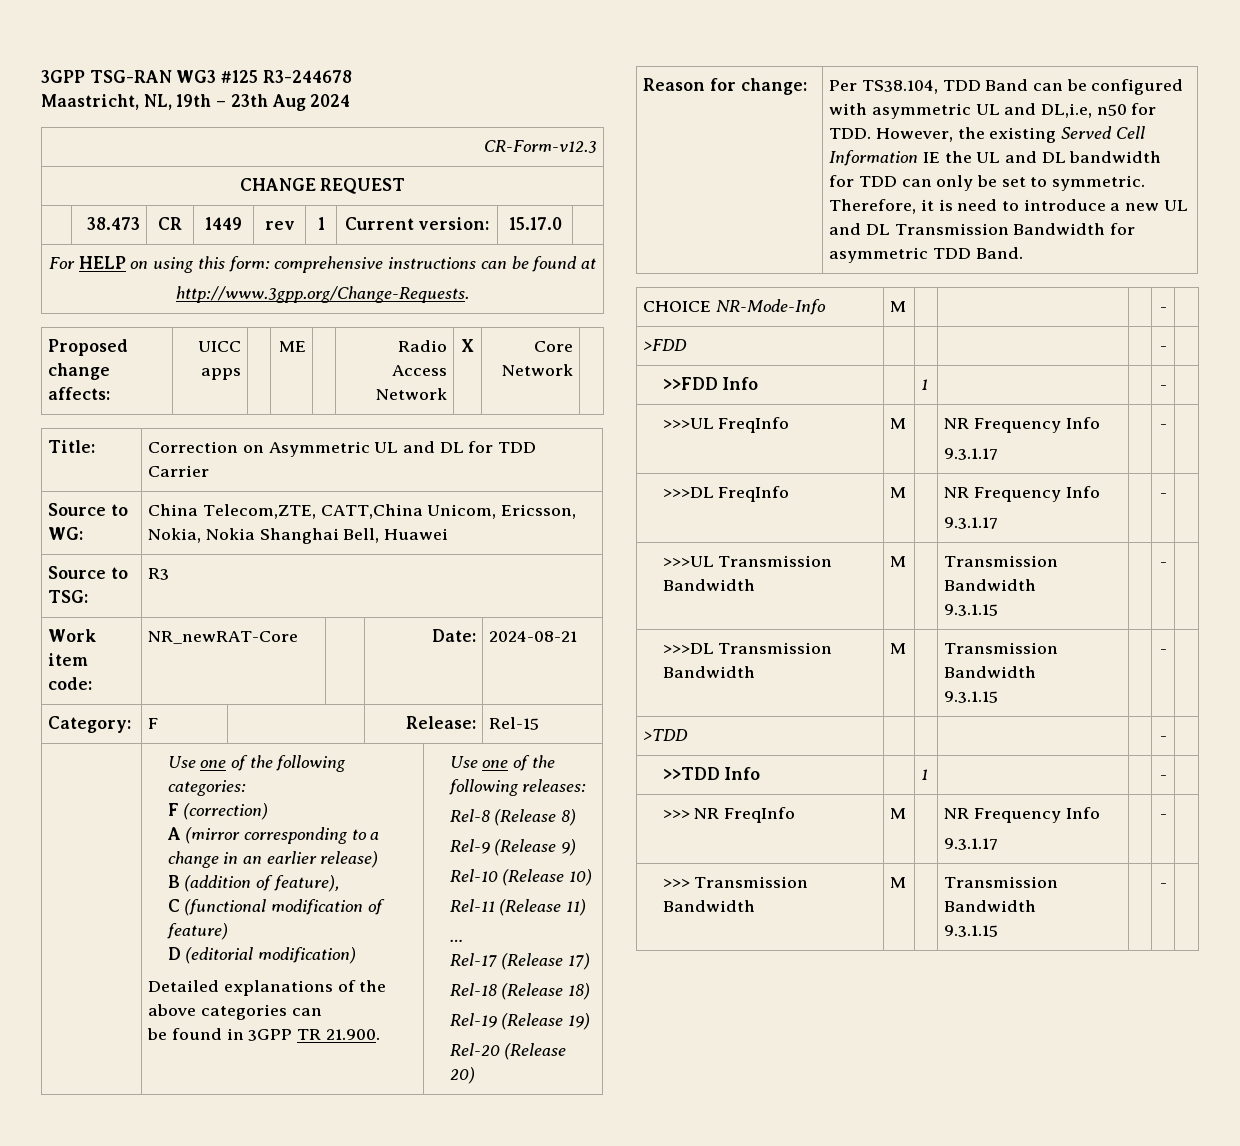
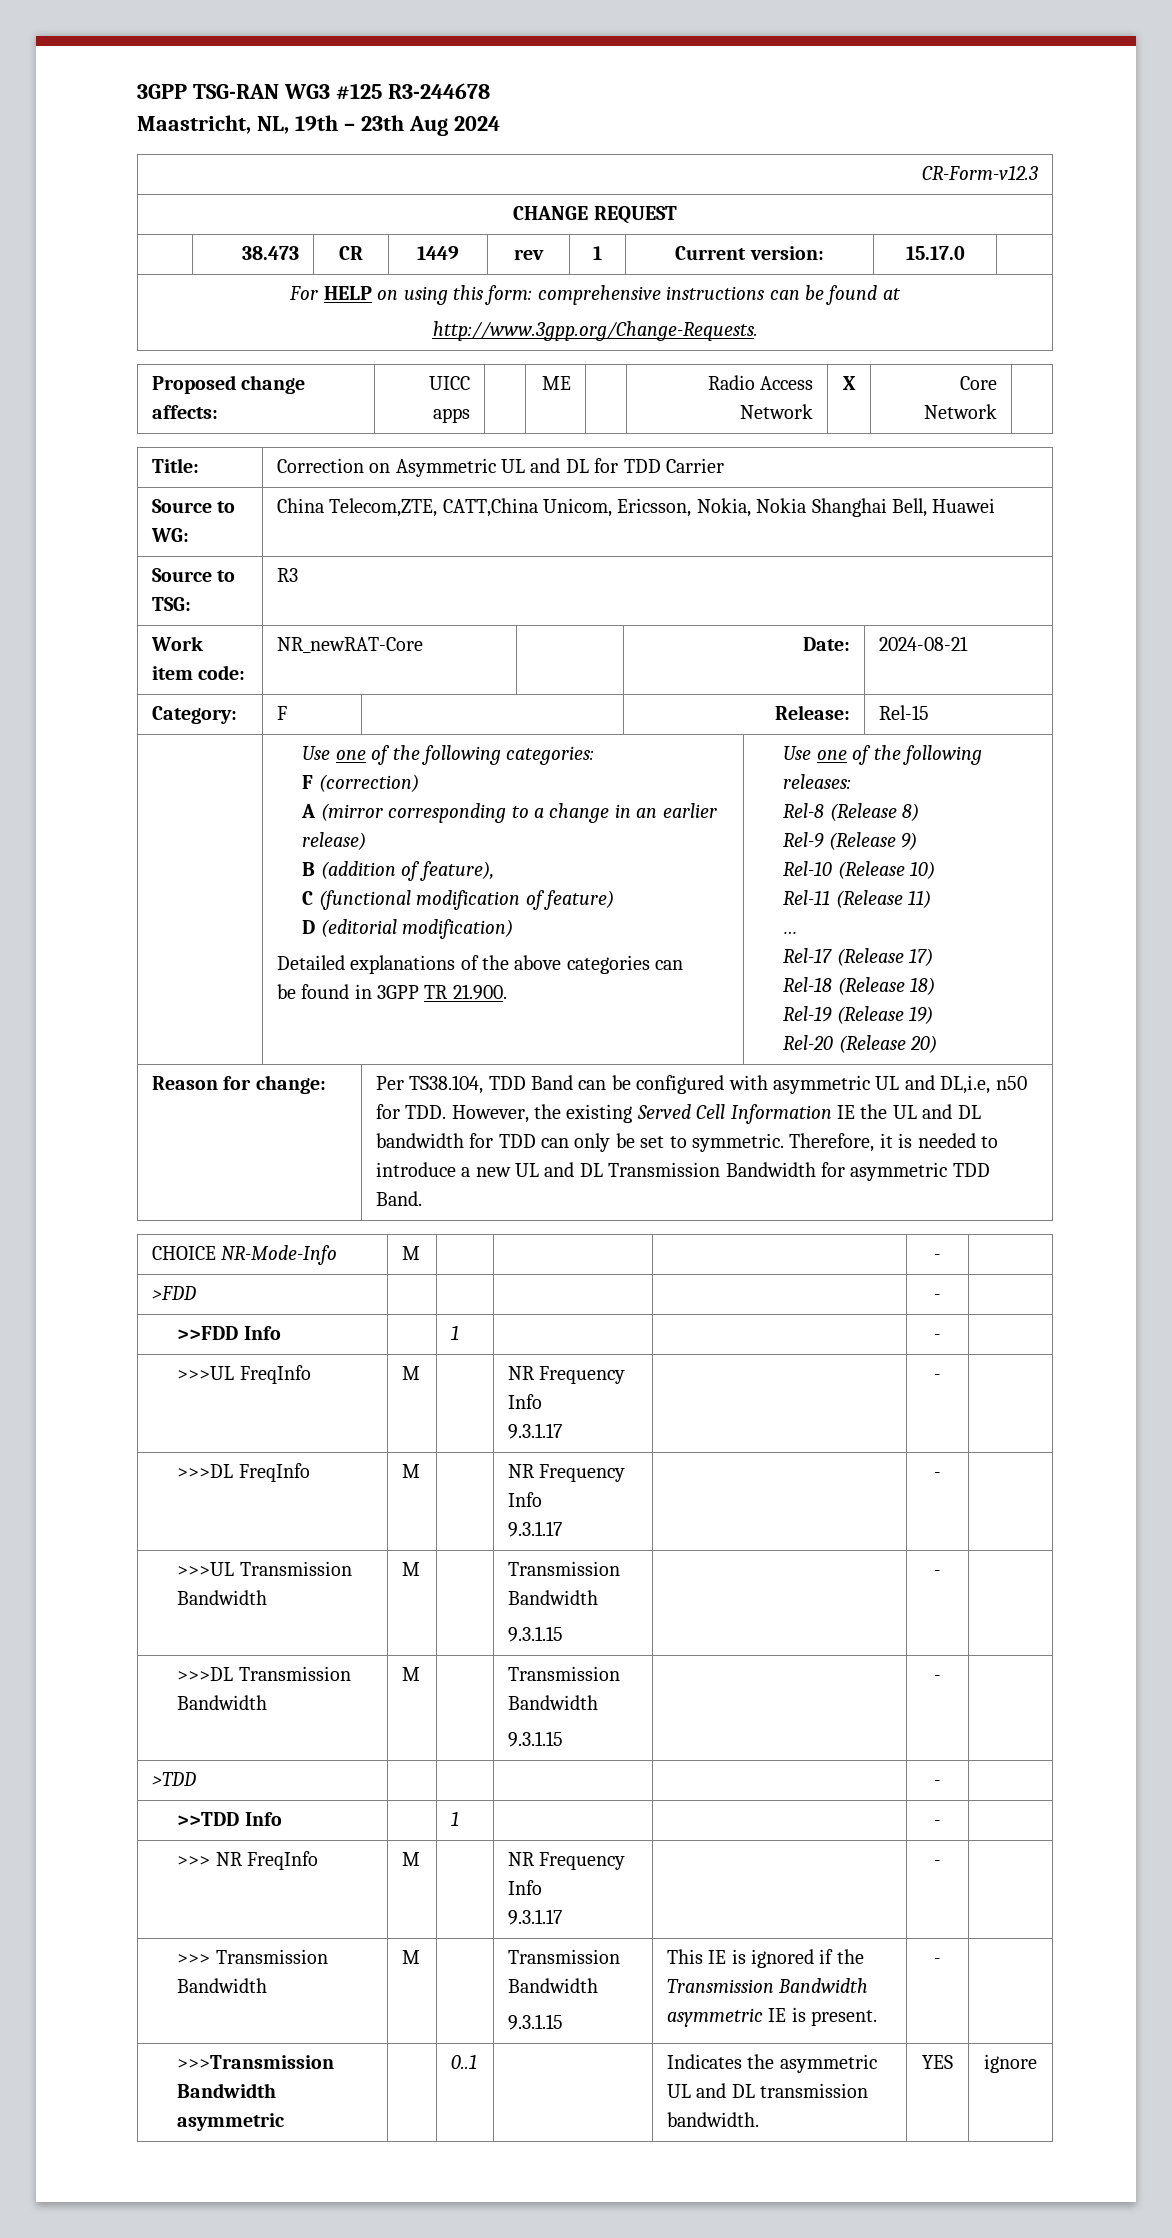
- Therefore, it is need to introduce a new UL and DL Transmission Bandwidth for asymmetric TDD Band.
+ Therefore, it is needed to introduce a new UL and DL Transmission Bandwidth for asymmetric TDD Band.
  >>> Transmission Bandwidth | M | | Transmission Bandwidth
- 9.3.1.15 | | - |
+ 9.3.1.15 | This IE is ignored if the Transmission Bandwidth asymmetric IE is present. | - |
+ >>>Transmission Bandwidth asymmetric | | 0..1 | | Indicates the asymmetric UL and DL transmission bandwidth. | YES | ignore

